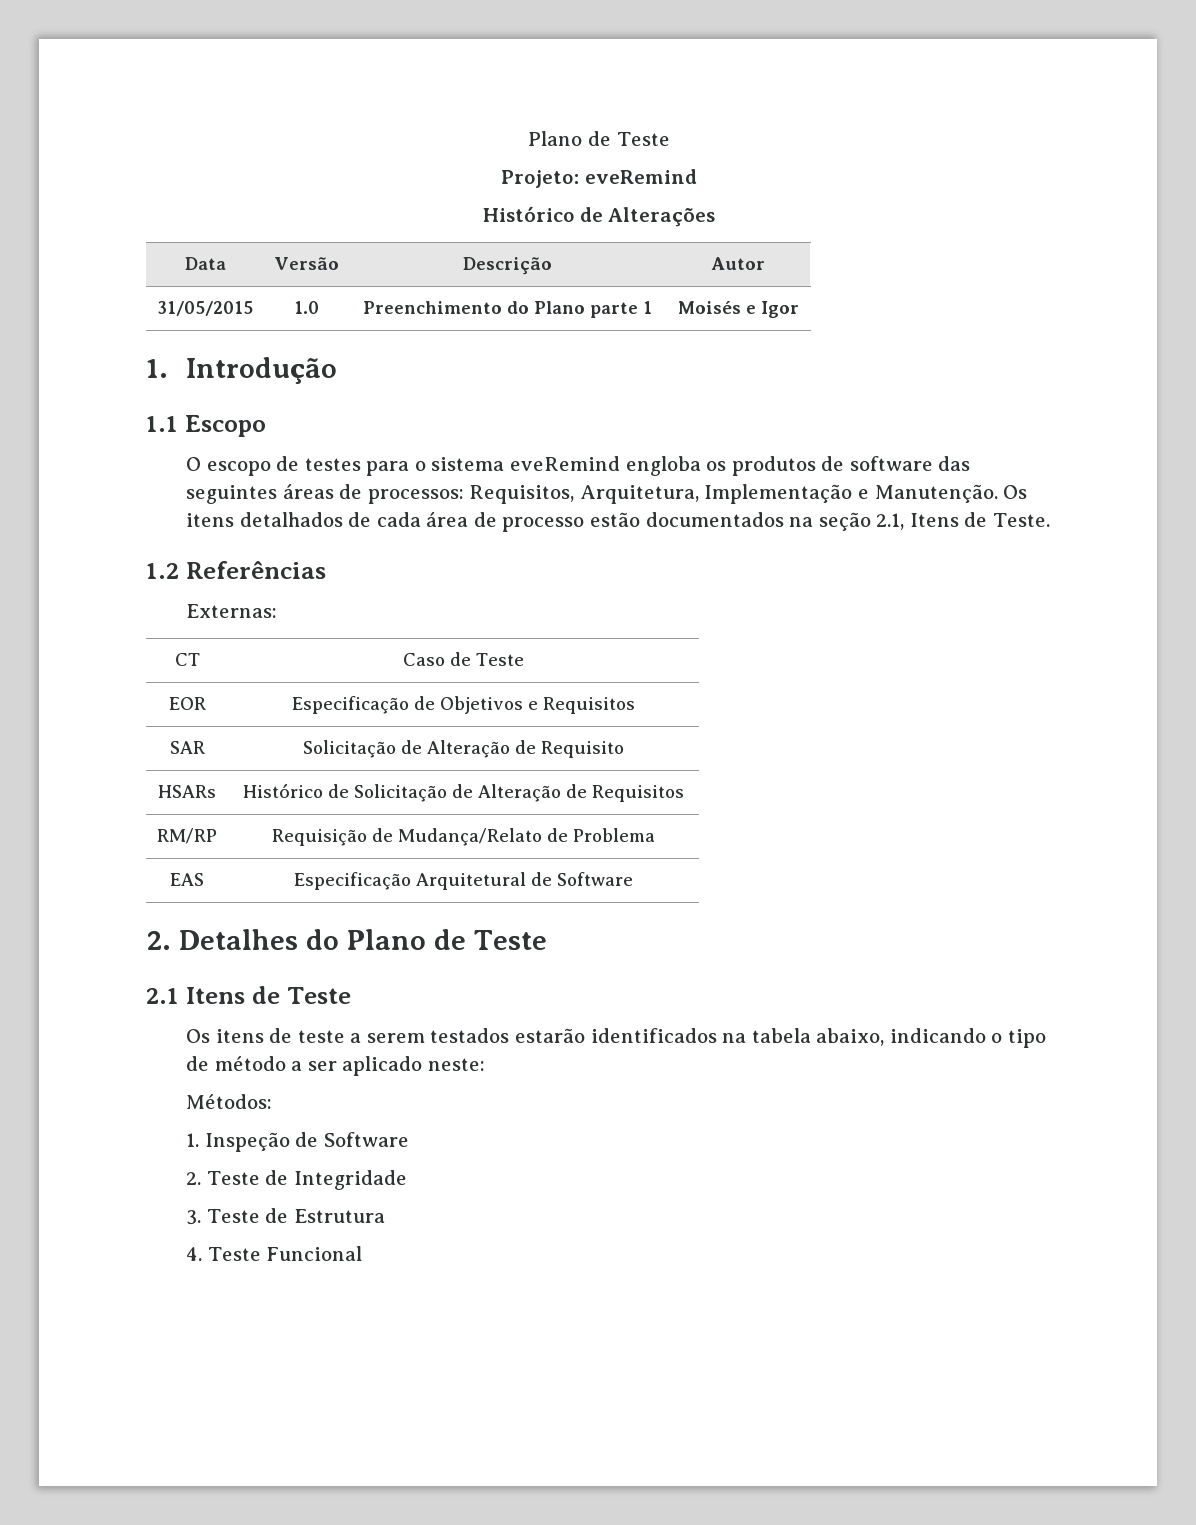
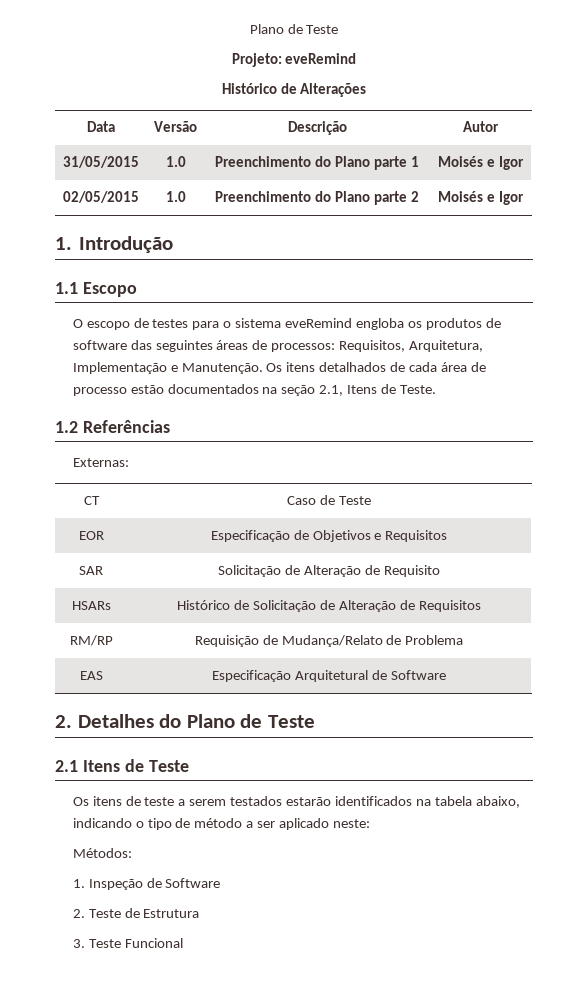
+ 02/05/2015 | 1.0 | Preenchimento do Plano parte 2 | Moisés e Igor
- 2. Teste de Integridade
+ 2. Teste de Estrutura
- 3. Teste de Estrutura
- 4. Teste Funcional
+ 3. Teste Funcional

